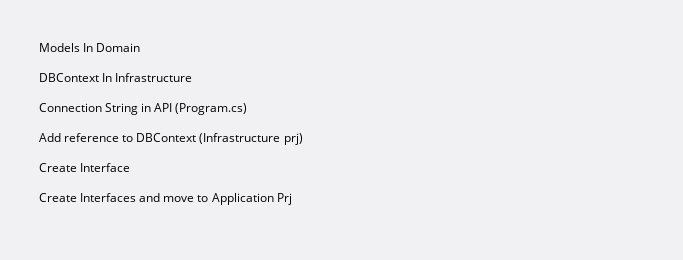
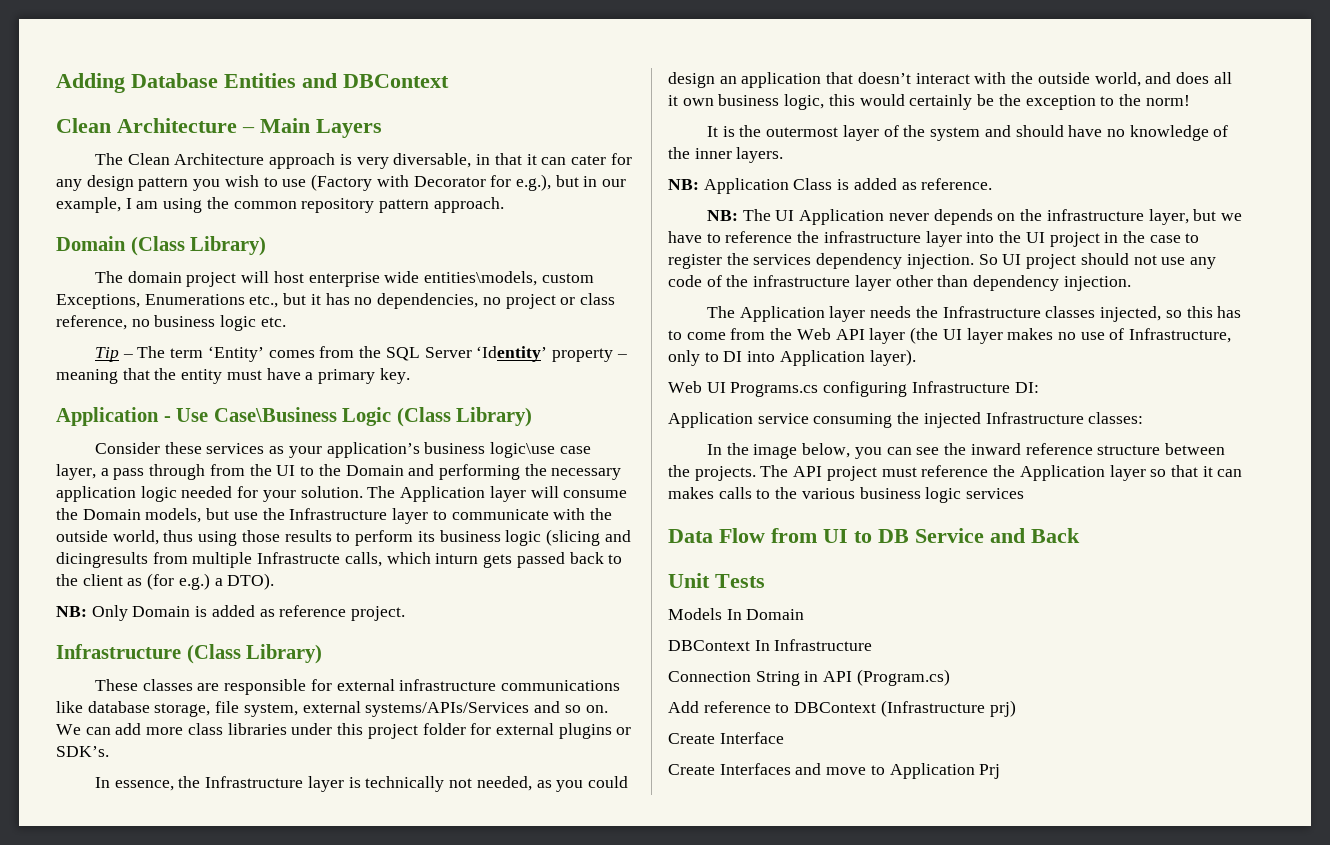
+ Adding Database Entities and DBContext
+ Clean Architecture – Main Layers
+ The Clean Architecture approach is very diversable, in that it can cater for any design pattern you wish to use (Factory with Decorator for e.g.), but in our example, I am using the common repository pattern approach.
+ Domain (Class Library)
+ The domain project will host enterprise wide entities\models, custom Exceptions, Enumerations etc., but it has no dependencies, no project or class reference, no business logic etc.
+ Tip – The term ‘Entity’ comes from the SQL Server ‘Identity’ property – meaning that the entity must have a primary key.
+ Application - Use Case\Business Logic (Class Library)
+ Consider these services as your application’s business logic\use case layer, a pass through from the UI to the Domain and performing the necessary application logic needed for your solution. The Application layer will consume the Domain models, but use the Infrastructure layer to communicate with the outside world, thus using those results to perform its business logic (slicing and dicingresults from multiple Infrastructe calls, which inturn gets passed back to the client as (for e.g.) a DTO).
+ NB: Only Domain is added as reference project.
+ Infrastructure (Class Library)
+ These classes are responsible for external infrastructure communications like database storage, file system, external systems/APIs/Services and so on. We can add more class libraries under this project folder for external plugins or SDK’s.
+ In essence, the Infrastructure layer is technically not needed, as you could design an application that doesn’t interact with the outside world, and does all it own business logic, this would certainly be the exception to the norm!
+ It is the outermost layer of the system and should have no knowledge of the inner layers.
+ NB: Application Class is added as reference.
+ NB: The UI Application never depends on the infrastructure layer, but we have to reference the infrastructure layer into the UI project in the case to register the services dependency injection. So UI project should not use any code of the infrastructure layer other than dependency injection.
+ The Application layer needs the Infrastructure classes injected, so this has to come from the Web API layer (the UI layer makes no use of Infrastructure, only to DI into Application layer).
+ Web UI Programs.cs configuring Infrastructure DI:
+ Application service consuming the injected Infrastructure classes:
+ In the image below, you can see the inward reference structure between the projects. The API project must reference the Application layer so that it can makes calls to the various business logic services
+ Data Flow from UI to DB Service and Back
+ Unit Tests

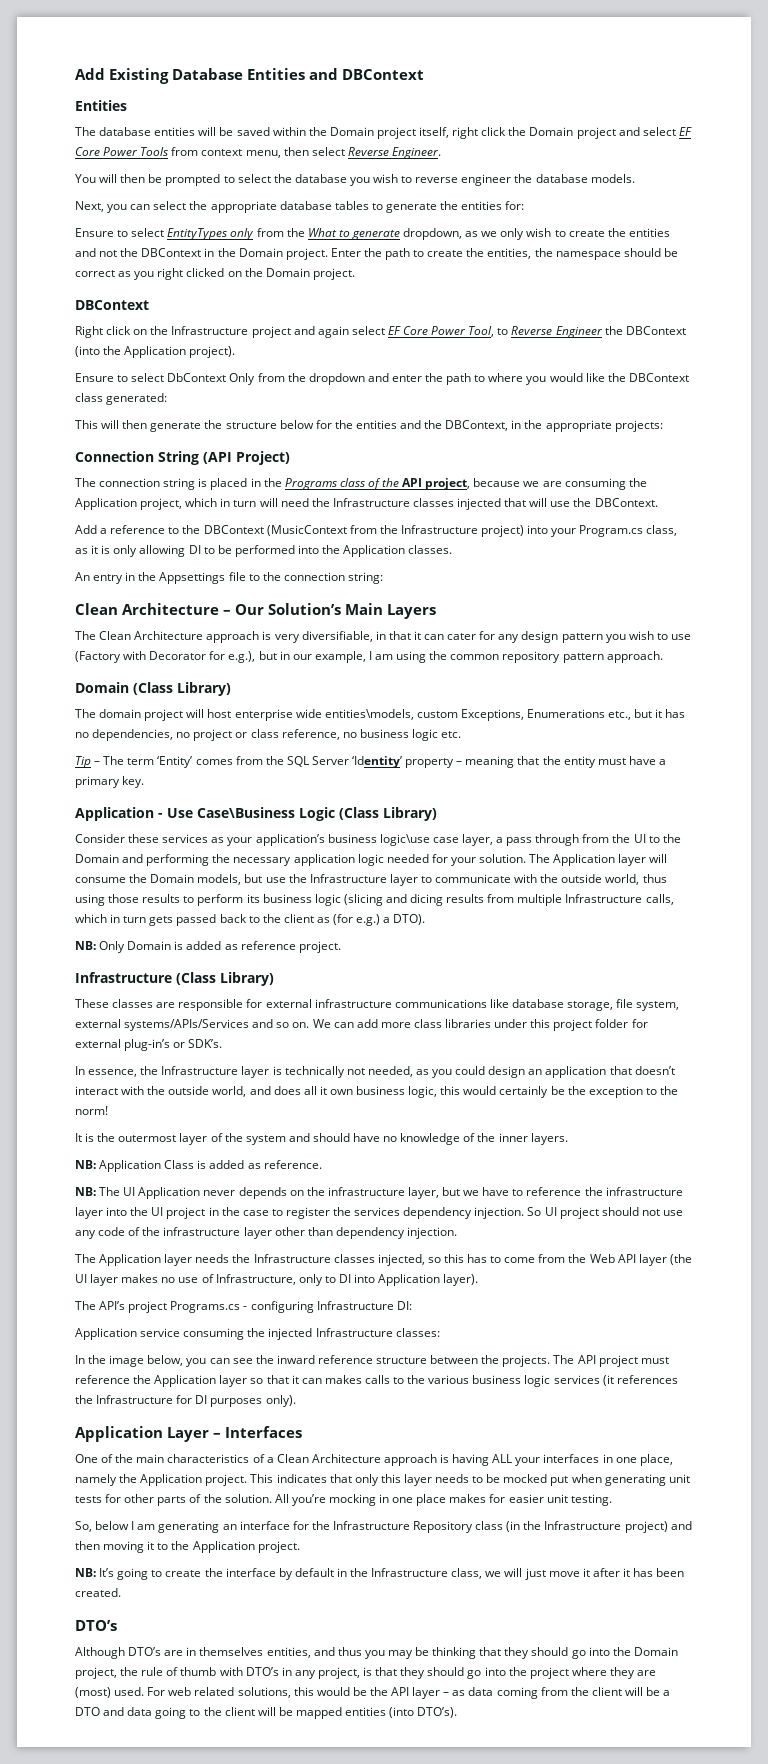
- Adding Database Entities and DBContext
+ Add Existing Database Entities and DBContext
+ Entities
+ The database entities will be saved within the Domain project itself, right click the Domain project and select EF Core Power Tools from context menu, then select Reverse Engineer.
+ You will then be prompted to select the database you wish to reverse engineer the database models.
+ Next, you can select the appropriate database tables to generate the entities for:
+ Ensure to select EntityTypes only from the What to generate dropdown, as we only wish to create the entities and not the DBContext in the Domain project. Enter the path to create the entities, the namespace should be correct as you right clicked on the Domain project.
+ DBContext
+ Right click on the Infrastructure project and again select EF Core Power Tool, to Reverse Engineer the DBContext (into the Application project).
+ Ensure to select DbContext Only from the dropdown and enter the path to where you would like the DBContext class generated:
+ This will then generate the structure below for the entities and the DBContext, in the appropriate projects:
+ Connection String (API Project)
+ The connection string is placed in the Programs class of the API project, because we are consuming the Application project, which in turn will need the Infrastructure classes injected that will use the DBContext.
+ Add a reference to the DBContext (MusicContext from the Infrastructure project) into your Program.cs class, as it is only allowing DI to be performed into the Application classes.
+ An entry in the Appsettings file to the connection string:
- Clean Architecture – Main Layers
+ Clean Architecture – Our Solution’s Main Layers
- The Clean Architecture approach is very diversable, in that it can cater for any design pattern you wish to use (Factory with Decorator for e.g.), but in our example, I am using the common repository pattern approach.
+ The Clean Architecture approach is very diversifiable, in that it can cater for any design pattern you wish to use (Factory with Decorator for e.g.), but in our example, I am using the common repository pattern approach.
- The Application layer will consume the Domain models, but use the Infrastructure layer to communicate with the outside world, thus using those results to perform its business logic (slicing and dicingresults from multiple Infrastructe calls, which inturn gets passed back to the client as (for e.g.) a DTO).
+ The Application layer will consume the Domain models, but use the Infrastructure layer to communicate with the outside world, thus using those results to perform its business logic (slicing and dicing results from multiple Infrastructure calls, which in turn gets passed back to the client as (for e.g.) a DTO).
- We can add more class libraries under this project folder for external plugins or SDK’s.
+ We can add more class libraries under this project folder for external plug-in’s or SDK’s.
- Web UI Programs.cs configuring Infrastructure DI:
+ The API’s project Programs.cs - configuring Infrastructure DI:
- The API project must reference the Application layer so that it can makes calls to the various business logic services
- Data Flow from UI to DB Service and Back
- Unit Tests
- Models In Domain
- DBContext In Infrastructure
- Connection String in API (Program.cs)
- Add reference to DBContext (Infrastructure prj)
- Create Interface
- Create Interfaces and move to Application Prj
+ The API project must reference the Application layer so that it can makes calls to the various business logic services (it references the Infrastructure for DI purposes only).
+ Application Layer – Interfaces
+ One of the main characteristics of a Clean Architecture approach is having ALL your interfaces in one place, namely the Application project. This indicates that only this layer needs to be mocked put when generating unit tests for other parts of the solution. All you’re mocking in one place makes for easier unit testing.
+ So, below I am generating an interface for the Infrastructure Repository class (in the Infrastructure project) and then moving it to the Application project.
+ NB: It’s going to create the interface by default in the Infrastructure class, we will just move it after it has been created.
+ DTO’s
+ Although DTO’s are in themselves entities, and thus you may be thinking that they should go into the Domain project, the rule of thumb with DTO’s in any project, is that they should go into the project where they are (most) used. For web related solutions, this would be the API layer – as data coming from the client will be a DTO and data going to the client will be mapped entities (into DTO’s).

